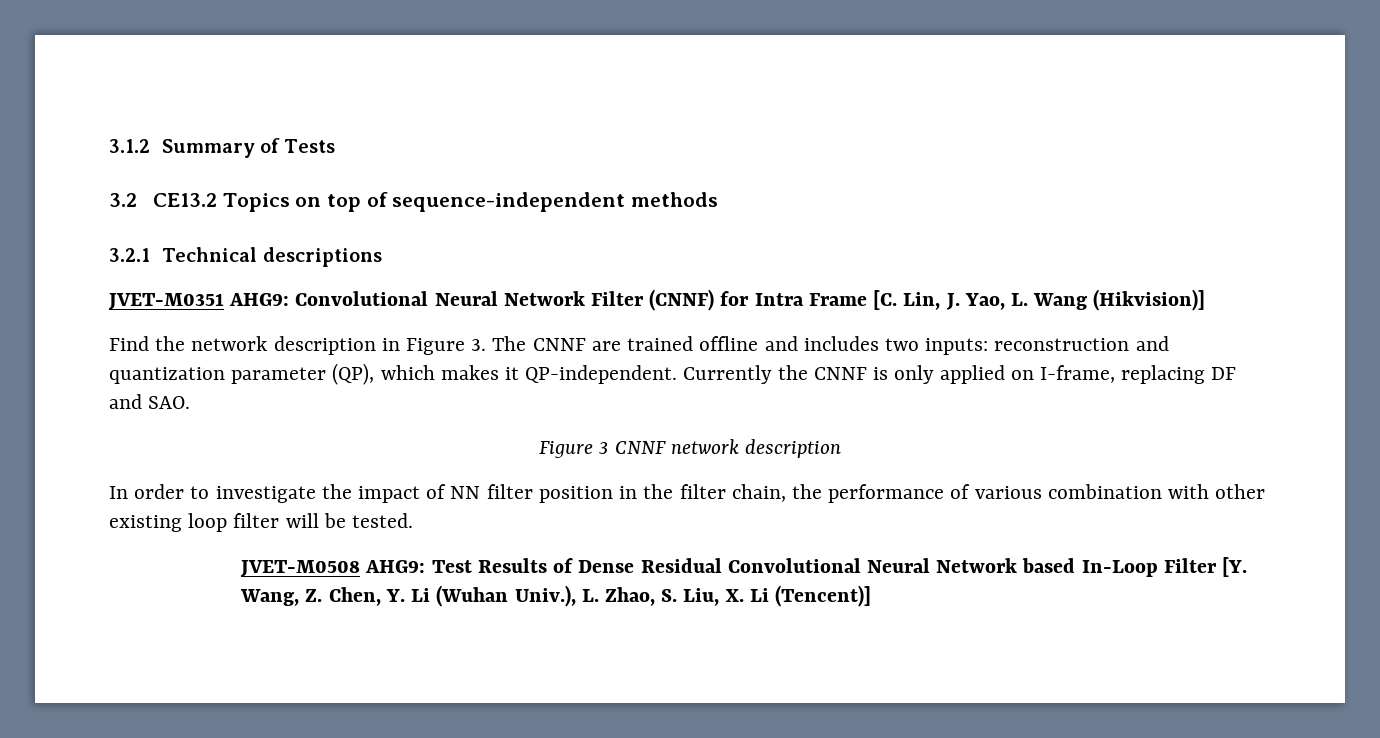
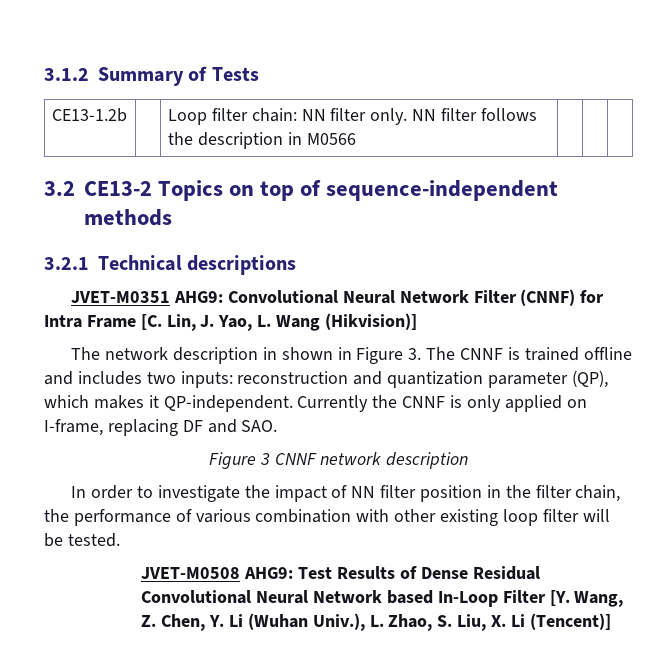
+ CE13-1.2b | | Loop filter chain: NN filter only. NN filter follows the description in M0566 | | |
- 3.2 CE13.2 Topics on top of sequence-independent methods
+ 3.2 CE13-2 Topics on top of sequence-independent methods
- Find the network description in Figure 3. The CNNF are trained offline and includes two inputs: reconstruction and quantization parameter (QP), which makes it QP-independent.
+ The network description in shown in Figure 3. The CNNF is trained offline and includes two inputs: reconstruction and quantization parameter (QP), which makes it QP-independent.

